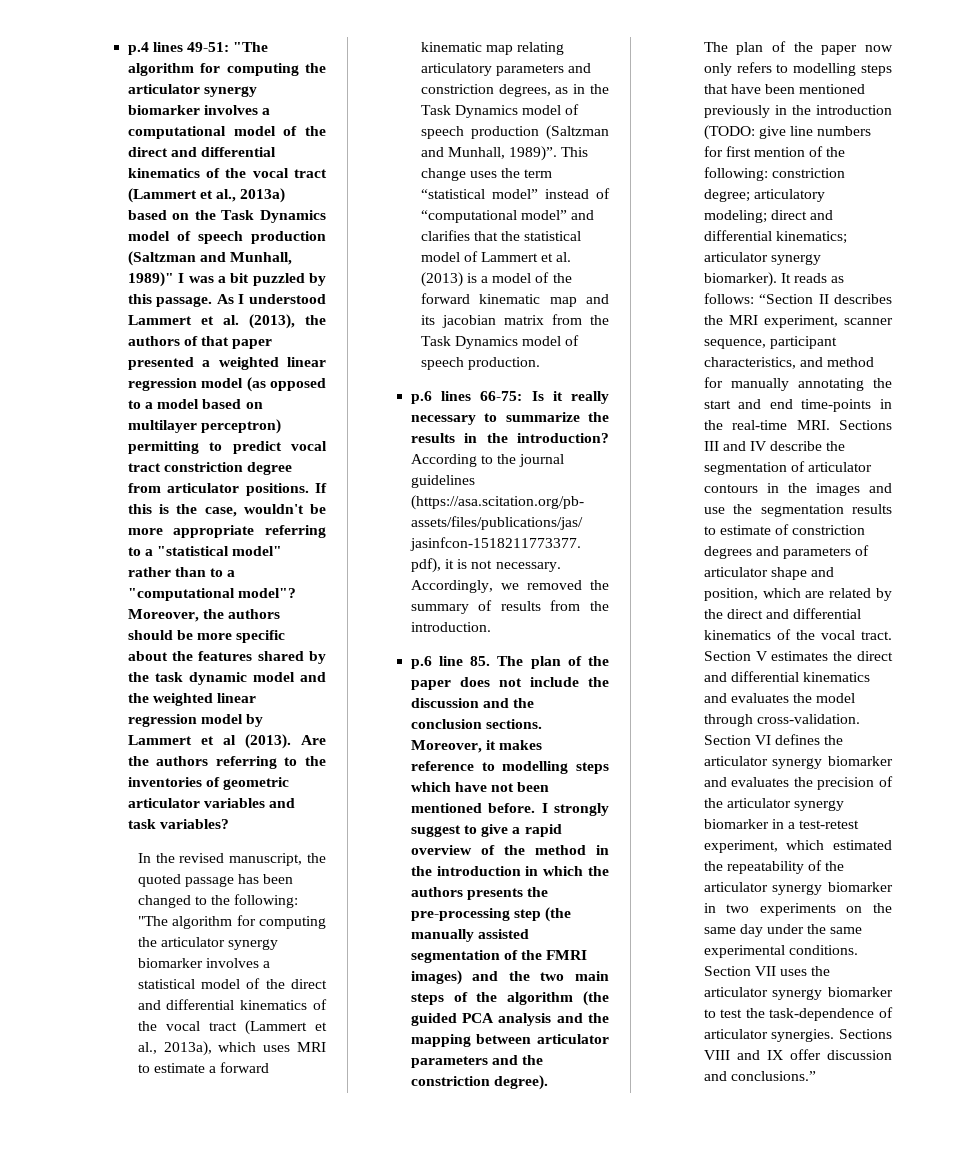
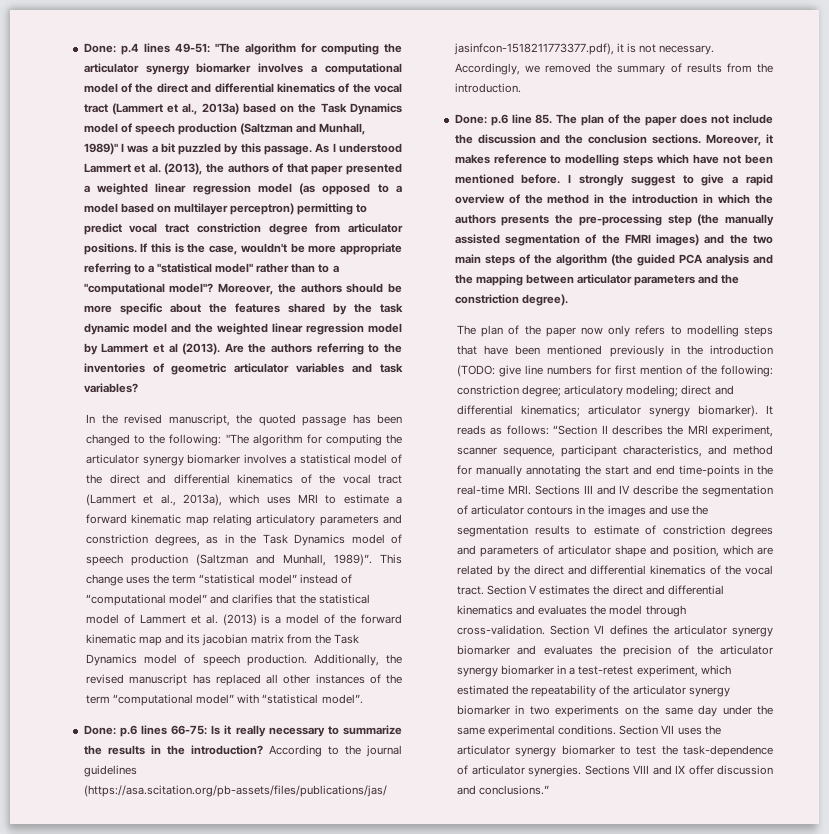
- p.4 lines 49-51: "The algorithm for computing the articulator synergy biomarker involves a computational model of the direct and differential kinematics of the vocal tract (Lammert et al., 2013a) based on the Task Dynamics model of speech production (Saltzman and Munhall, 1989)" I was a bit puzzled by this passage.
+ Done: p.4 lines 49-51: "The algorithm for computing the articulator synergy biomarker involves a computational model of the direct and differential kinematics of the vocal tract (Lammert et al., 2013a) based on the Task Dynamics model of speech production (Saltzman and Munhall, 1989)" I was a bit puzzled by this passage.
- This change uses the term “statistical model” instead of “computational model” and clarifies that the statistical model of Lammert et al. (2013) is a model of the forward kinematic map and its jacobian matrix from the Task Dynamics model of speech production.
- p.6 lines 66-75: Is it really necessary to summarize the results in the introduction?
+ This change uses the term “statistical model” instead of “computational model” and clarifies that the statistical model of Lammert et al. (2013) is a model of the forward kinematic map and its jacobian matrix from the Task Dynamics model of speech production. Additionally, the revised manuscript has replaced all other instances of the term “computational model” with “statistical model”.
+ Done: p.6 lines 66-75: Is it really necessary to summarize the results in the introduction?
- p.6 line 85. The plan of the paper does not include the discussion and the conclusion sections.
+ Done: p.6 line 85. The plan of the paper does not include the discussion and the conclusion sections.

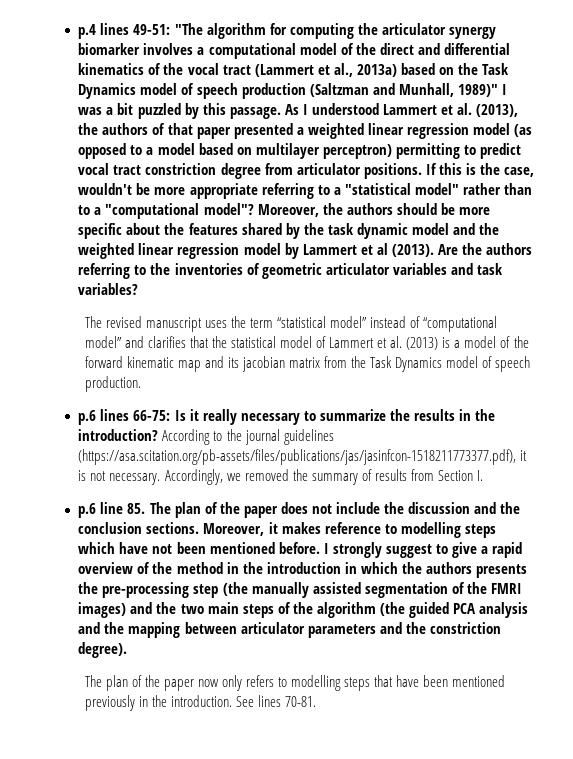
- Done: p.4 lines 49-51: "The algorithm for computing the articulator synergy biomarker involves a computational model of the direct and differential kinematics of the vocal tract (Lammert et al., 2013a) based on the Task Dynamics model of speech production (Saltzman and Munhall, 1989)" I was a bit puzzled by this passage.
+ p.4 lines 49-51: "The algorithm for computing the articulator synergy biomarker involves a computational model of the direct and differential kinematics of the vocal tract (Lammert et al., 2013a) based on the Task Dynamics model of speech production (Saltzman and Munhall, 1989)" I was a bit puzzled by this passage.
- In the revised manuscript, the quoted passage has been changed to the following: "The algorithm for computing the articulator synergy biomarker involves a statistical model of the direct and differential kinematics of the vocal tract (Lammert et al., 2013a), which uses MRI to estimate a forward kinematic map relating articulatory parameters and constriction degrees, as in the Task Dynamics model of speech production (Saltzman and Munhall, 1989)”. This change uses the term “statistical model” instead of “computational model” and clarifies that the statistical model of Lammert et al. (2013) is a model of the forward kinematic map and its jacobian matrix from the Task Dynamics model of speech production. Additionally, the revised manuscript has replaced all other instances of the term “computational model” with “statistical model”.
- Done: p.6 lines 66-75: Is it really necessary to summarize the results in the introduction?
+ The revised manuscript uses the term “statistical model” instead of “computational model” and clarifies that the statistical model of Lammert et al. (2013) is a model of the forward kinematic map and its jacobian matrix from the Task Dynamics model of speech production.
+ p.6 lines 66-75: Is it really necessary to summarize the results in the introduction?
- Accordingly, we removed the summary of results from the introduction.
- Done: p.6 line 85. The plan of the paper does not include the discussion and the conclusion sections.
+ Accordingly, we removed the summary of results from Section I.
+ p.6 line 85. The plan of the paper does not include the discussion and the conclusion sections.
- The plan of the paper now only refers to modelling steps that have been mentioned previously in the introduction (TODO: give line numbers for first mention of the following: constriction degree; articulatory modeling; direct and differential kinematics; articulator synergy biomarker). It reads as follows: “Section II describes the MRI experiment, scanner sequence, participant characteristics, and method for manually annotating the start and end time-points in the real-time MRI. Sections III and IV describe the segmentation of articulator contours in the images and use the segmentation results to estimate of constriction degrees and parameters of articulator shape and position, which are related by the direct and differential kinematics of the vocal tract. Section V estimates the direct and differential kinematics and evaluates the model through cross-validation. Section VI defines the articulator synergy biomarker and evaluates the precision of the articulator synergy biomarker in a test-retest experiment, which estimated the repeatability of the articulator synergy biomarker in two experiments on the same day under the same experimental conditions. Section VII uses the articulator synergy biomarker to test the task-dependence of articulator synergies. Sections VIII and IX offer discussion and conclusions.”
+ The plan of the paper now only refers to modelling steps that have been mentioned previously in the introduction. See lines 70-81.

